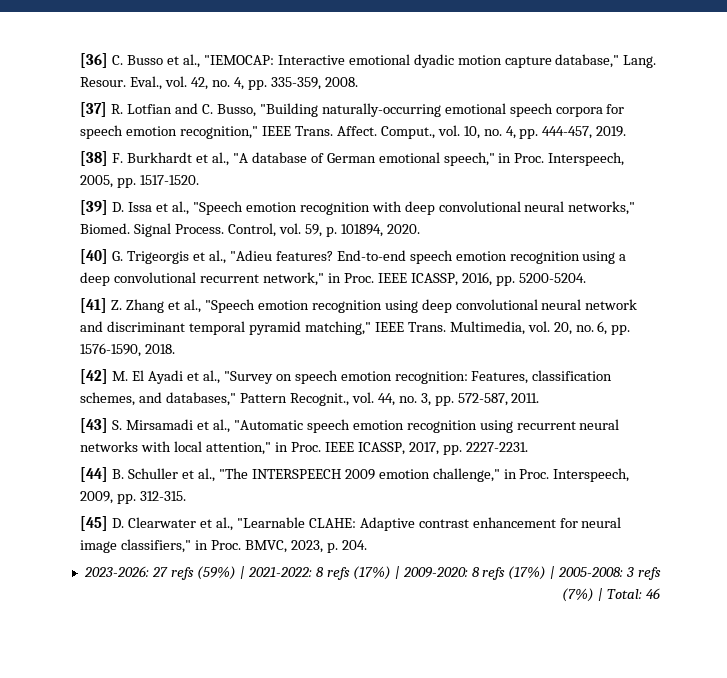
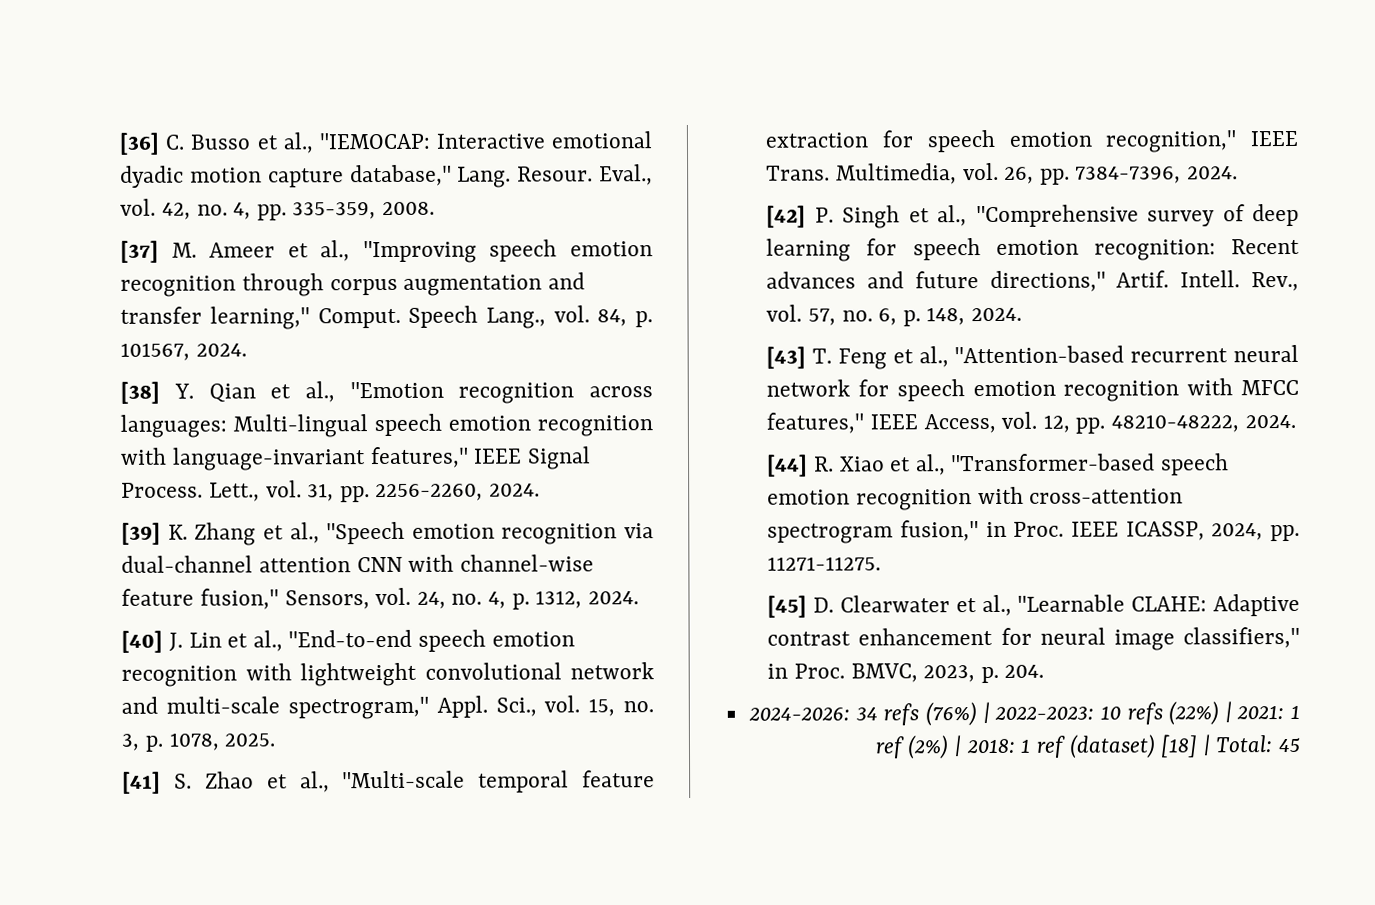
- [37] R. Lotfian and C. Busso, "Building naturally-occurring emotional speech corpora for speech emotion recognition," IEEE Trans.
+ [37] M. Ameer et al., "Improving speech emotion recognition through corpus augmentation and transfer learning," Comput. Speech Lang., vol. 84, p. 101567, 2024.
+ [38] Y. Qian et al., "Emotion recognition across languages: Multi-lingual speech emotion recognition with language-invariant features," IEEE Signal Process. Lett., vol. 31, pp. 2256-2260, 2024.
+ [39] K. Zhang et al., "Speech emotion recognition via dual-channel attention CNN with channel-wise feature fusion," Sensors, vol. 24, no. 4, p. 1312, 2024.
+ [40] J. Lin et al., "End-to-end speech emotion recognition with lightweight convolutional network and multi-scale spectrogram," Appl. Sci., vol. 15, no. 3, p. 1078, 2025.
+ [41] S. Zhao et al., "Multi-scale temporal feature extraction for speech emotion recognition," IEEE Trans.
- Affect. Comput., vol. 10, no. 4, pp. 444-457, 2019.
- [38] F. Burkhardt et al., "A database of German emotional speech," in Proc. Interspeech, 2005, pp. 1517-1520.
- [39] D. Issa et al., "Speech emotion recognition with deep convolutional neural networks," Biomed. Signal Process. Control, vol. 59, p. 101894, 2020.
- [40] G. Trigeorgis et al., "Adieu features? End-to-end speech emotion recognition using a deep convolutional recurrent network," in Proc. IEEE ICASSP, 2016, pp. 5200-5204.
- [41] Z. Zhang et al., "Speech emotion recognition using deep convolutional neural network and discriminant temporal pyramid matching," IEEE Trans. Multimedia, vol. 20, no. 6, pp. 1576-1590, 2018.
- [42] M. El Ayadi et al., "Survey on speech emotion recognition: Features, classification schemes, and databases," Pattern Recognit., vol. 44, no. 3, pp. 572-587, 2011.
- [43] S. Mirsamadi et al., "Automatic speech emotion recognition using recurrent neural networks with local attention," in Proc. IEEE ICASSP, 2017, pp. 2227-2231.
- [44] B. Schuller et al., "The INTERSPEECH 2009 emotion challenge," in Proc. Interspeech, 2009, pp. 312-315.
+ Multimedia, vol. 26, pp. 7384-7396, 2024.
+ [42] P. Singh et al., "Comprehensive survey of deep learning for speech emotion recognition: Recent advances and future directions," Artif. Intell. Rev., vol. 57, no. 6, p. 148, 2024.
+ [43] T. Feng et al., "Attention-based recurrent neural network for speech emotion recognition with MFCC features," IEEE Access, vol. 12, pp. 48210-48222, 2024.
+ [44] R. Xiao et al., "Transformer-based speech emotion recognition with cross-attention spectrogram fusion," in Proc. IEEE ICASSP, 2024, pp. 11271-11275.
- 2023-2026: 27 refs (59%) | 2021-2022: 8 refs (17%) | 2009-2020: 8 refs (17%) | 2005-2008: 3 refs (7%) | Total: 46
+ 2024-2026: 34 refs (76%) | 2022-2023: 10 refs (22%) | 2021: 1 ref (2%) | 2018: 1 ref (dataset) [18] | Total: 45

